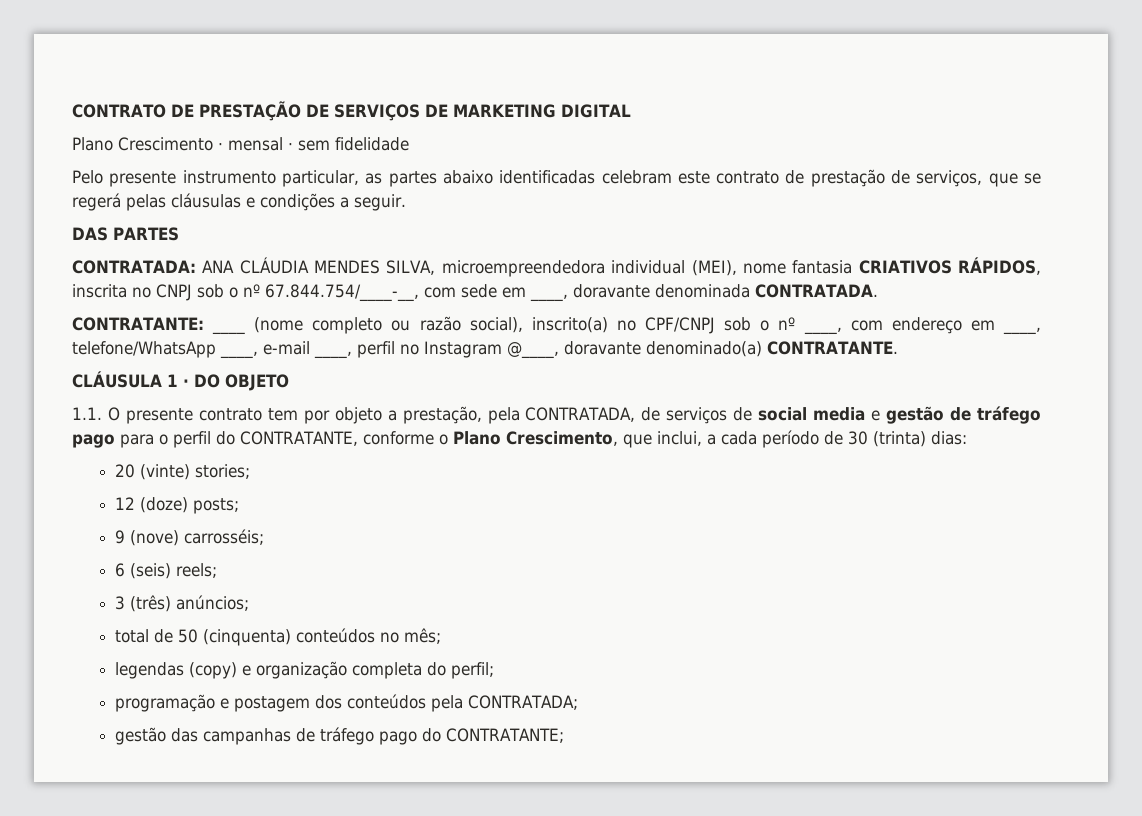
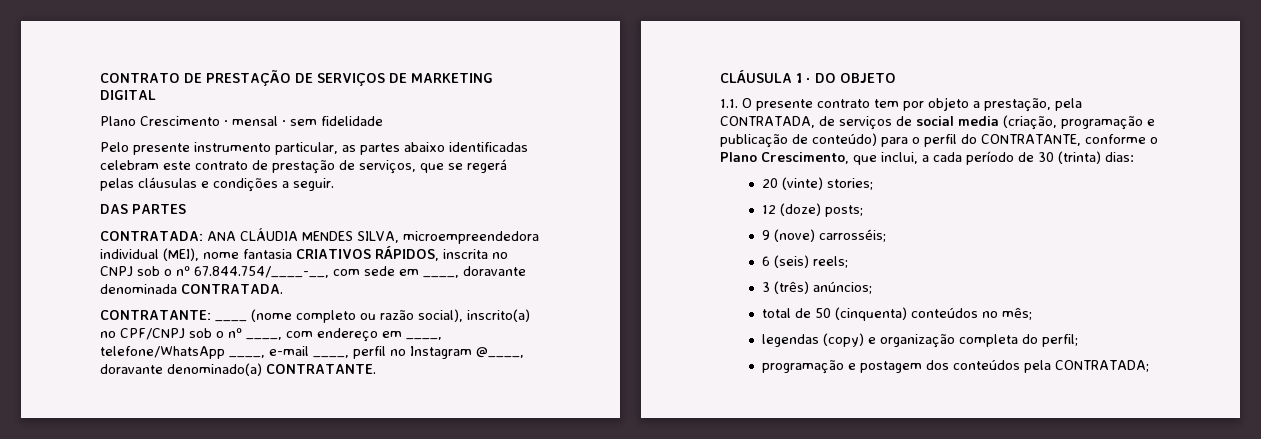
- 1.1. O presente contrato tem por objeto a prestação, pela CONTRATADA, de serviços de social media e gestão de tráfego pago para o perfil do CONTRATANTE, conforme o Plano Crescimento, que inclui, a cada período de 30 (trinta) dias:
+ 1.1. O presente contrato tem por objeto a prestação, pela CONTRATADA, de serviços de social media (criação, programação e publicação de conteúdo) para o perfil do CONTRATANTE, conforme o Plano Crescimento, que inclui, a cada período de 30 (trinta) dias:
- gestão das campanhas de tráfego pago do CONTRATANTE;

